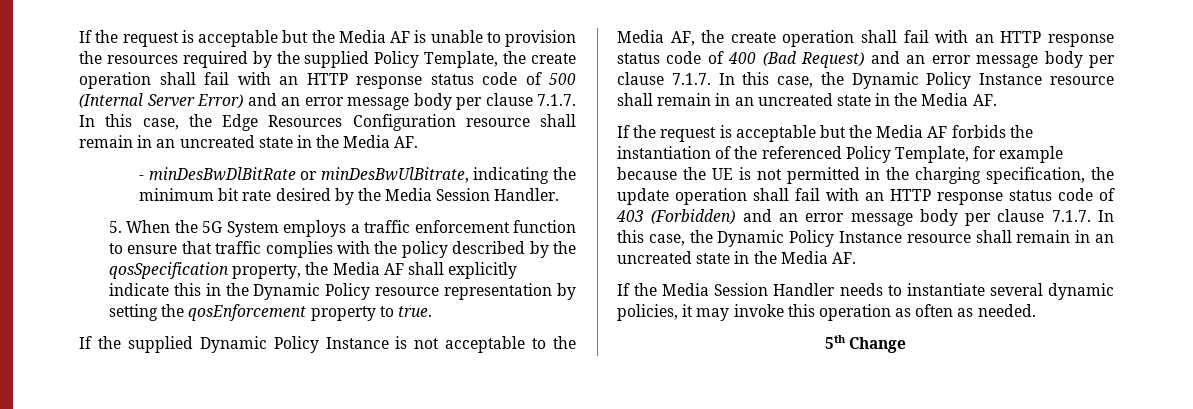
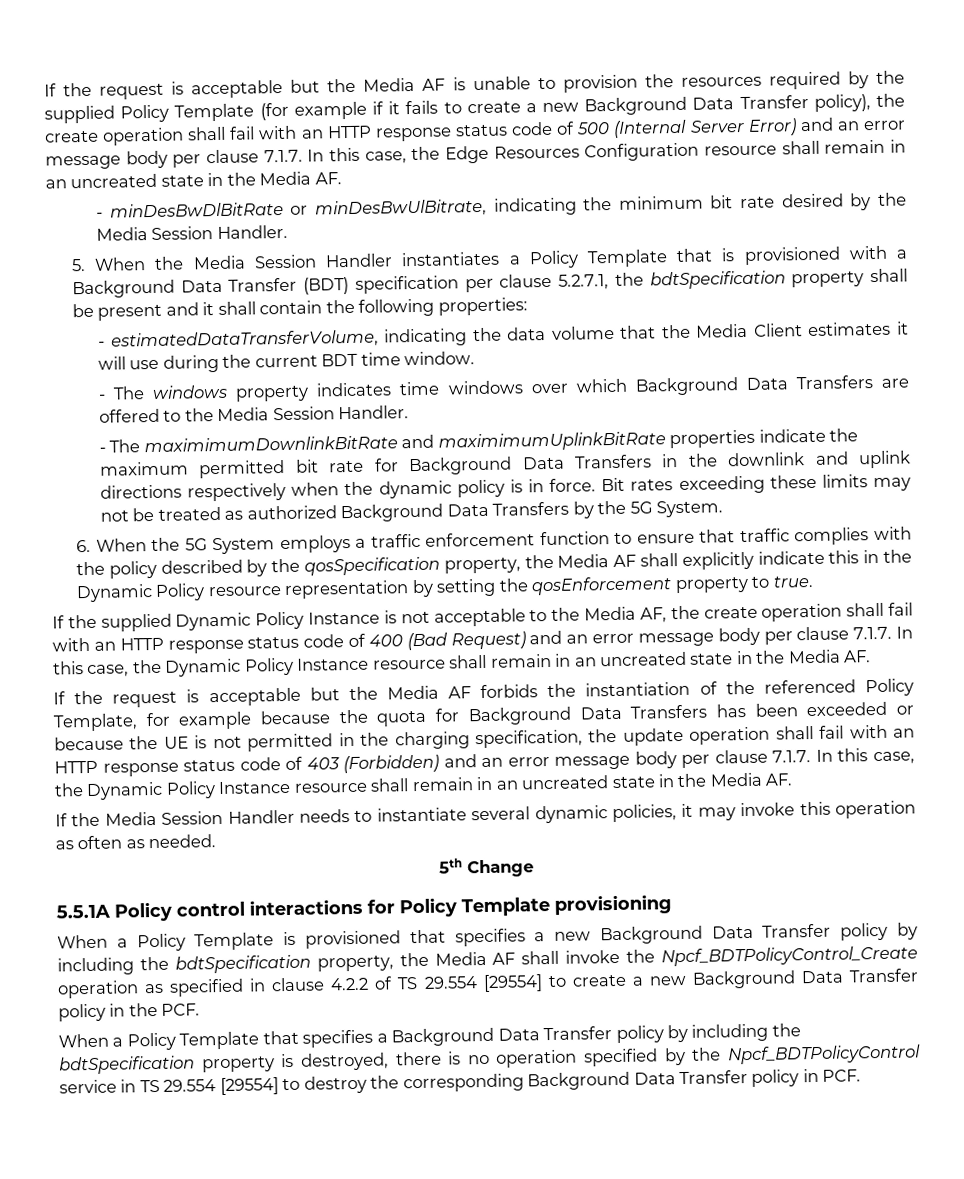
- If the request is acceptable but the Media AF is unable to provision the resources required by the supplied Policy Template, the create operation shall fail with an HTTP response status code of 500 (Internal Server Error) and an error message body per clause 7.1.7. In this case, the Edge Resources Configuration resource shall remain in an uncreated state in the Media AF.
+ If the request is acceptable but the Media AF is unable to provision the resources required by the supplied Policy Template (for example if it fails to create a new Background Data Transfer policy), the create operation shall fail with an HTTP response status code of 500 (Internal Server Error) and an error message body per clause 7.1.7. In this case, the Edge Resources Configuration resource shall remain in an uncreated state in the Media AF.
- 5. When the 5G System employs a traffic enforcement function to ensure that traffic complies with the policy described by the qosSpecification property, the Media AF shall explicitly indicate this in the Dynamic Policy resource representation by setting the qosEnforcement property to true.
+ 5. When the Media Session Handler instantiates a Policy Template that is provisioned with a Background Data Transfer (BDT) specification per clause 5.2.7.1, the bdtSpecification property shall be present and it shall contain the following properties:
+ - estimatedDataTransferVolume, indicating the data volume that the Media Client estimates it will use during the current BDT time window.
+ - The windows property indicates time windows over which Background Data Transfers are offered to the Media Session Handler.
+ - The maximimumDownlinkBitRate and maximimumUplinkBitRate properties indicate the maximum permitted bit rate for Background Data Transfers in the downlink and uplink directions respectively when the dynamic policy is in force. Bit rates exceeding these limits may not be treated as authorized Background Data Transfers by the 5G System.
+ 6. When the 5G System employs a traffic enforcement function to ensure that traffic complies with the policy described by the qosSpecification property, the Media AF shall explicitly indicate this in the Dynamic Policy resource representation by setting the qosEnforcement property to true.
- If the request is acceptable but the Media AF forbids the instantiation of the referenced Policy Template, for example because the UE is not permitted in the charging specification, the update operation shall fail with an HTTP response status code of 403 (Forbidden) and an error message body per clause 7.1.7. In this case, the Dynamic Policy Instance resource shall remain in an uncreated state in the Media AF.
+ If the request is acceptable but the Media AF forbids the instantiation of the referenced Policy Template, for example because the quota for Background Data Transfers has been exceeded or because the UE is not permitted in the charging specification, the update operation shall fail with an HTTP response status code of 403 (Forbidden) and an error message body per clause 7.1.7. In this case, the Dynamic Policy Instance resource shall remain in an uncreated state in the Media AF.
+ 5.5.1A Policy control interactions for Policy Template provisioning
+ When a Policy Template is provisioned that specifies a new Background Data Transfer policy by including the bdtSpecification property, the Media AF shall invoke the Npcf_BDTPolicyControl_Create operation as specified in clause 4.2.2 of TS 29.554 [29554] to create a new Background Data Transfer policy in the PCF.
+ When a Policy Template that specifies a Background Data Transfer policy by including the bdtSpecification property is destroyed, there is no operation specified by the Npcf_BDTPolicyControl service in TS 29.554 [29554] to destroy the corresponding Background Data Transfer policy in PCF.

